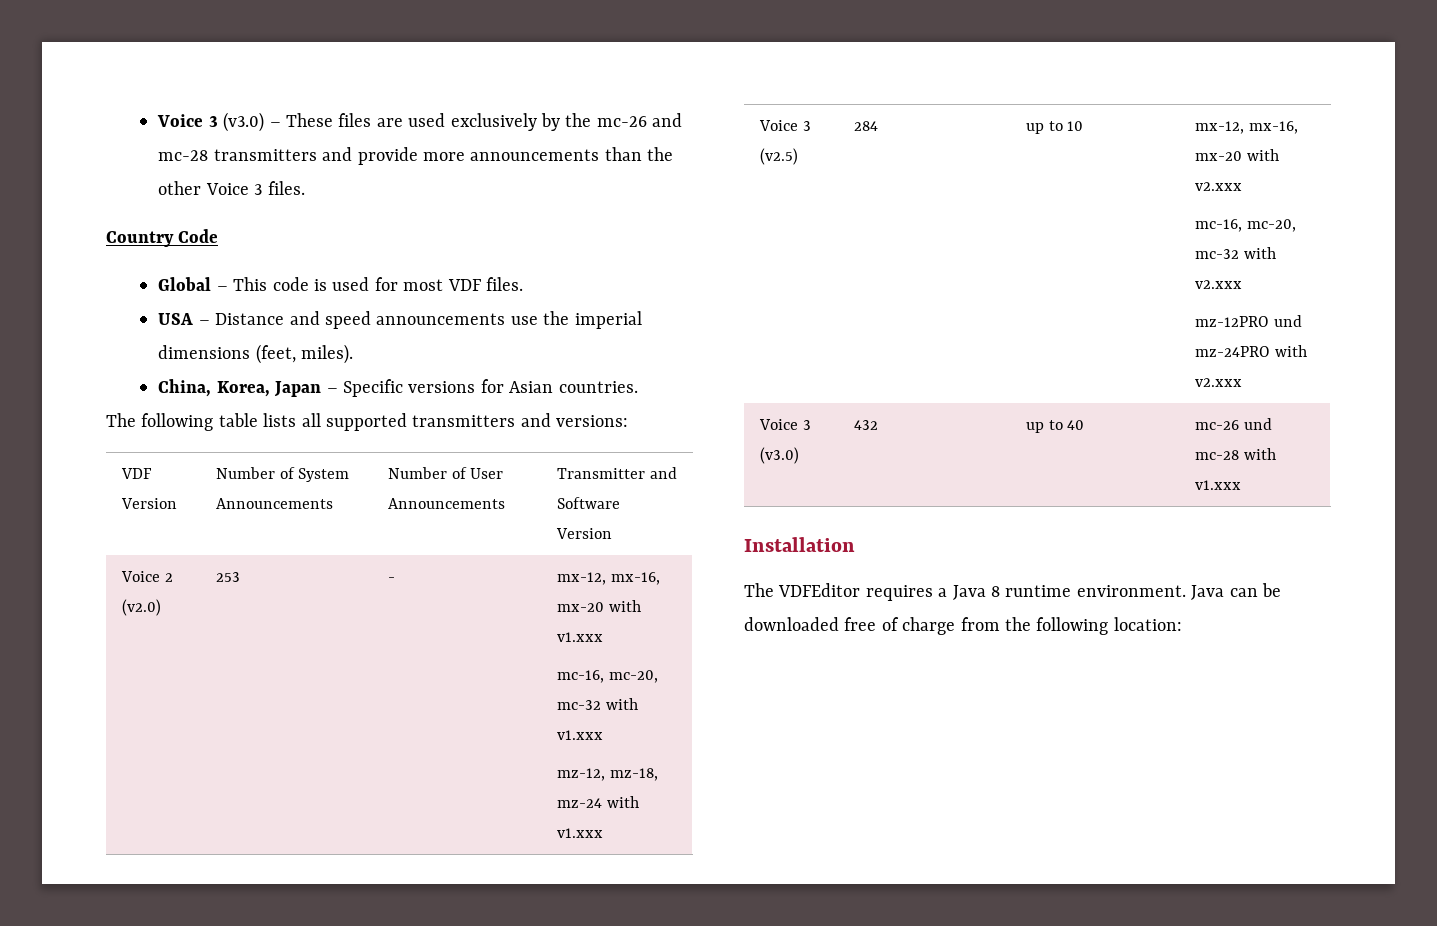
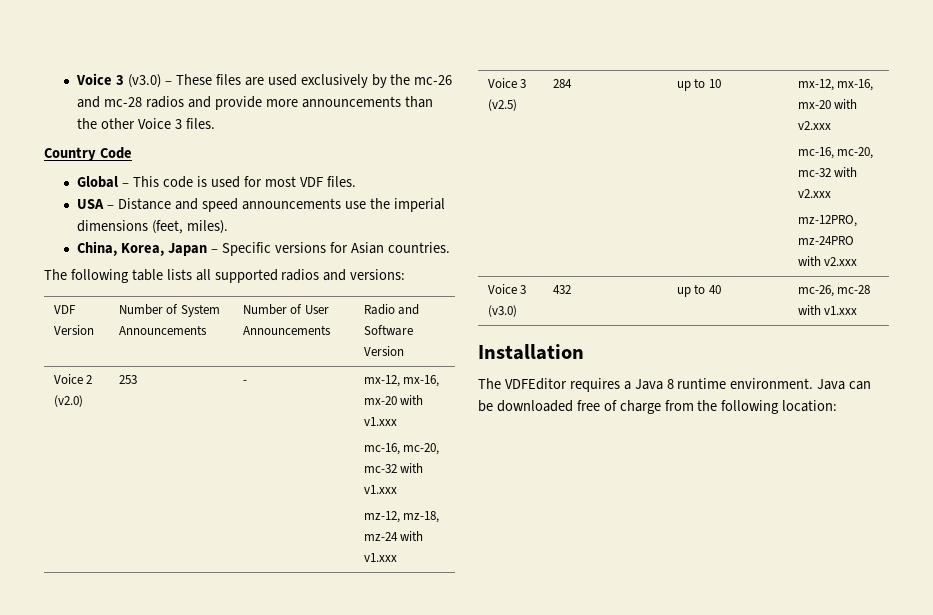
- Voice 3 (v3.0) – These files are used exclusively by the mc-26 and mc-28 transmitters and provide more announcements than the other Voice 3 files.
+ Voice 3 (v3.0) – These files are used exclusively by the mc-26 and mc-28 radios and provide more announcements than the other Voice 3 files.
- The following table lists all supported transmitters and versions:
+ The following table lists all supported radios and versions:
- VDF Version | Number of System Announcements | Number of User Announcements | Transmitter and Software Version
+ VDF Version | Number of System Announcements | Number of User Announcements | Radio and Software Version
  Voice 3 (v2.5) | 284 | up to 10 | mx-12, mx-16, mx-20 with v2.xxx
  mc-16, mc-20, mc-32 with v2.xxx
- mz-12PRO und mz-24PRO with v2.xxx
+ mz-12PRO, mz-24PRO with v2.xxx
- Voice 3 (v3.0) | 432 | up to 40 | mc-26 und mc-28 with v1.xxx
+ Voice 3 (v3.0) | 432 | up to 40 | mc-26, mc-28 with v1.xxx

